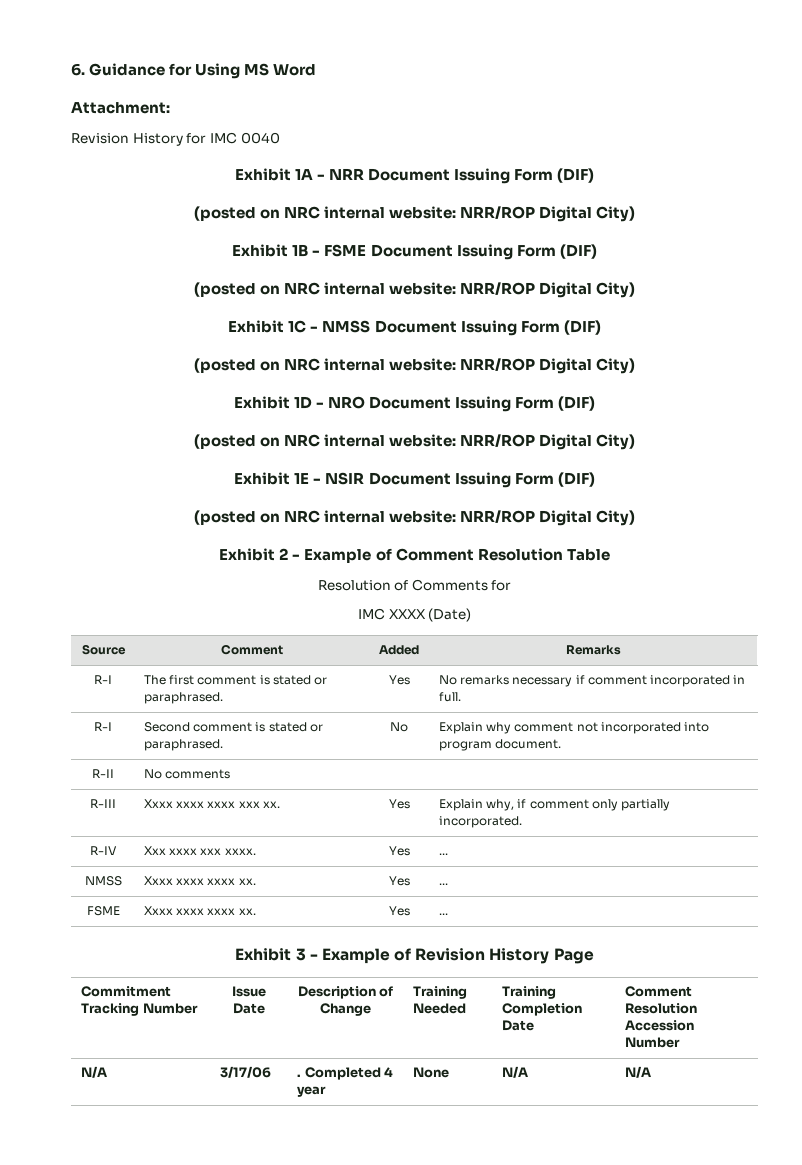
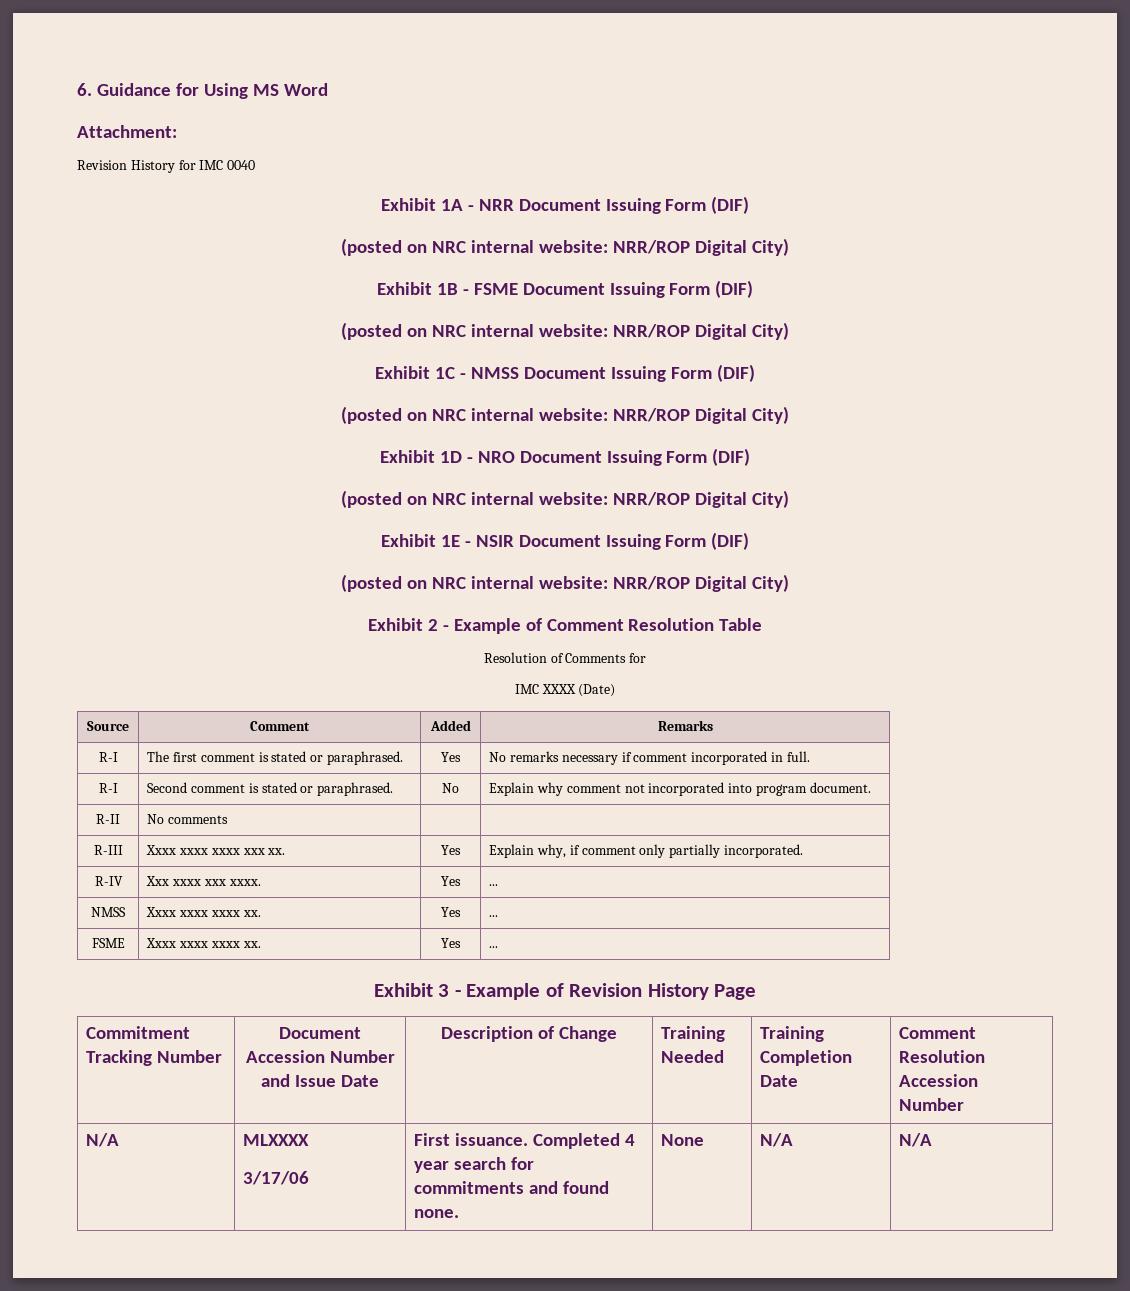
- Commitment Tracking Number | Issue Date | Description of Change | Training Needed | Training Completion Date | Comment Resolution Accession Number
+ Commitment Tracking Number | Document Accession Number and Issue Date | Description of Change | Training Needed | Training Completion Date | Comment Resolution Accession Number
- N/A | 3/17/06 | . Completed 4 year | None | N/A | N/A
+ N/A | MLXXXX
+ 3/17/06 | First issuance. Completed 4 year search for commitments and found none. | None | N/A | N/A

